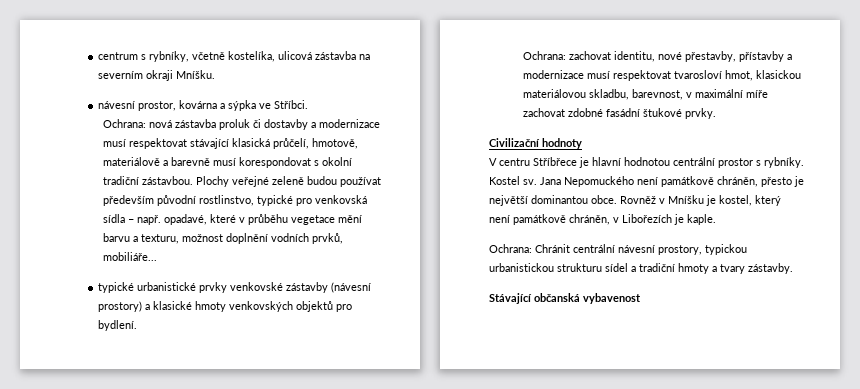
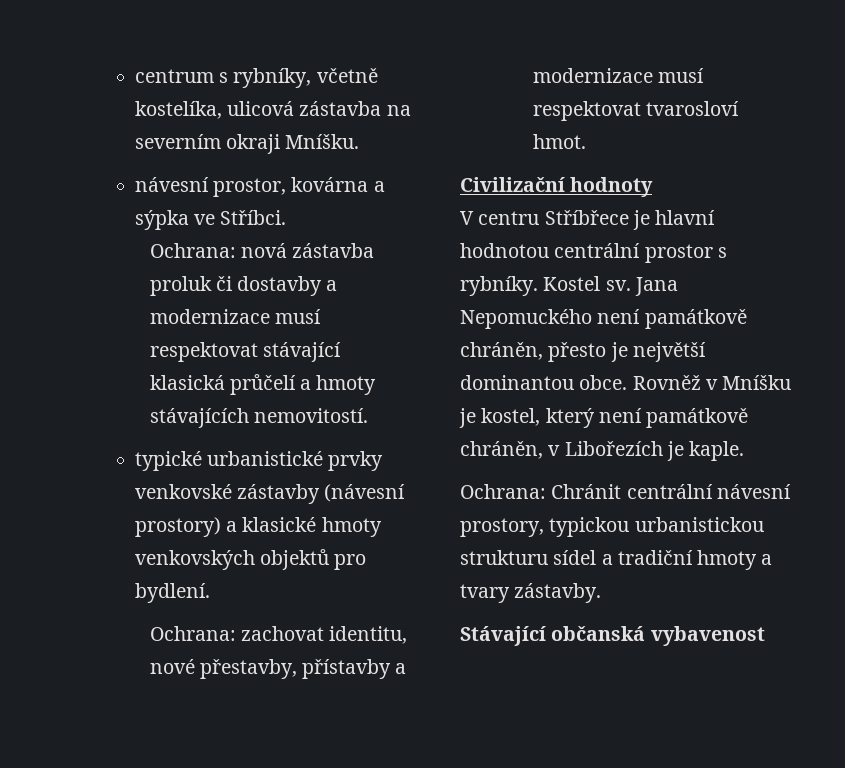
- Ochrana: nová zástavba proluk či dostavby a modernizace musí respektovat stávající klasická průčelí, hmotově, materiálově a barevně musí korespondovat s okolní tradiční zástavbou. Plochy veřejné zeleně budou používat především původní rostlinstvo, typické pro venkovská sídla – např. opadavé, které v průběhu vegetace mění barvu a texturu, možnost doplnění vodních prvků, mobiliáře...
+ Ochrana: nová zástavba proluk či dostavby a modernizace musí respektovat stávající klasická průčelí a hmoty stávajících nemovitostí.
- Ochrana: zachovat identitu, nové přestavby, přístavby a modernizace musí respektovat tvarosloví hmot, klasickou materiálovou skladbu, barevnost, v maximální míře zachovat zdobné fasádní štukové prvky.
+ Ochrana: zachovat identitu, nové přestavby, přístavby a modernizace musí respektovat tvarosloví hmot.

